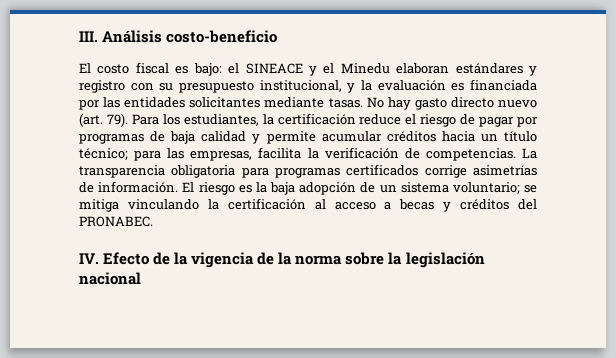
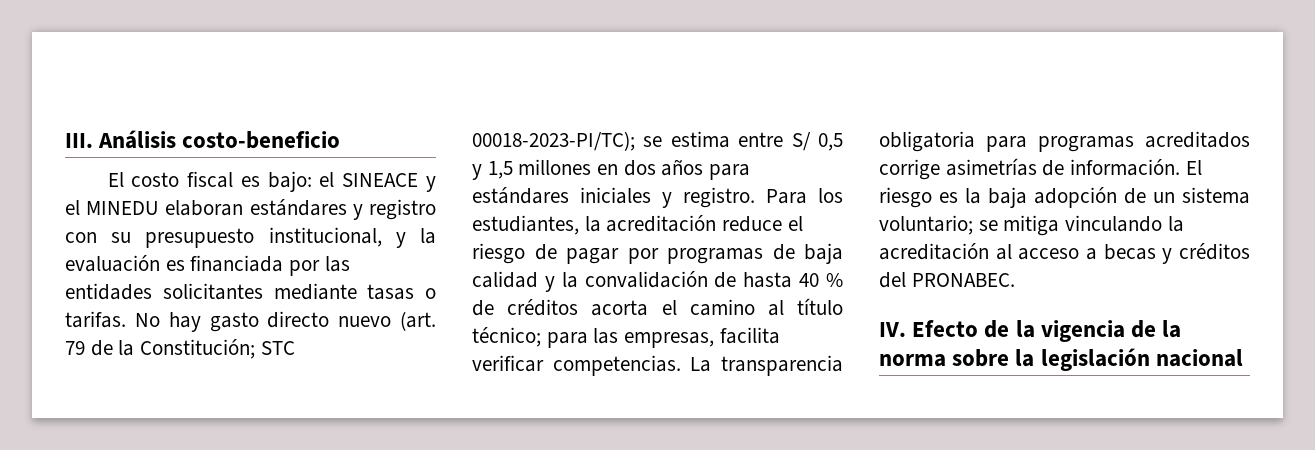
- El costo fiscal es bajo: el SINEACE y el Minedu elaboran estándares y registro con su presupuesto institucional, y la evaluación es financiada por las entidades solicitantes mediante tasas.
+ El costo fiscal es bajo: el SINEACE y el MINEDU elaboran estándares y registro con su presupuesto institucional, y la evaluación es financiada por las entidades solicitantes mediante tasas o tarifas.
- No hay gasto directo nuevo (art. 79).
+ No hay gasto directo nuevo (art. 79 de la Constitución; STC 00018-2023-PI/TC); se estima entre S/ 0,5 y 1,5 millones en dos años para estándares iniciales y registro.
- Para los estudiantes, la certificación reduce el riesgo de pagar por programas de baja calidad y permite acumular créditos hacia un título técnico; para las empresas, facilita la verificación de competencias.
+ Para los estudiantes, la acreditación reduce el riesgo de pagar por programas de baja calidad y la convalidación de hasta 40 % de créditos acorta el camino al título técnico; para las empresas, facilita verificar competencias.
- La transparencia obligatoria para programas certificados corrige asimetrías de información.
+ La transparencia obligatoria para programas acreditados corrige asimetrías de información.
- El riesgo es la baja adopción de un sistema voluntario; se mitiga vinculando la certificación al acceso a becas y créditos del PRONABEC.
+ El riesgo es la baja adopción de un sistema voluntario; se mitiga vinculando la acreditación al acceso a becas y créditos del PRONABEC.

